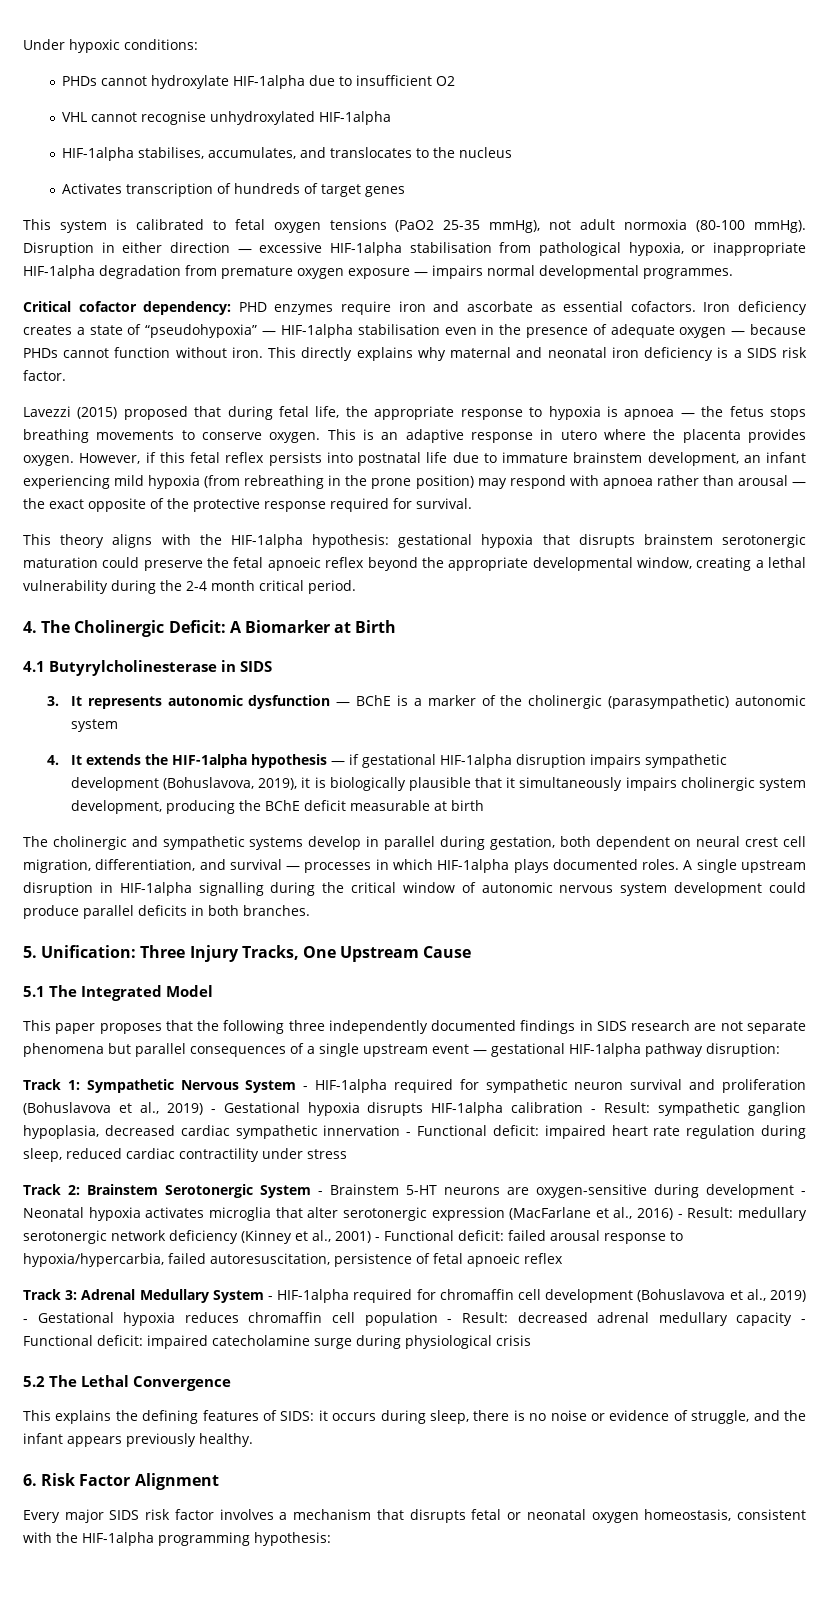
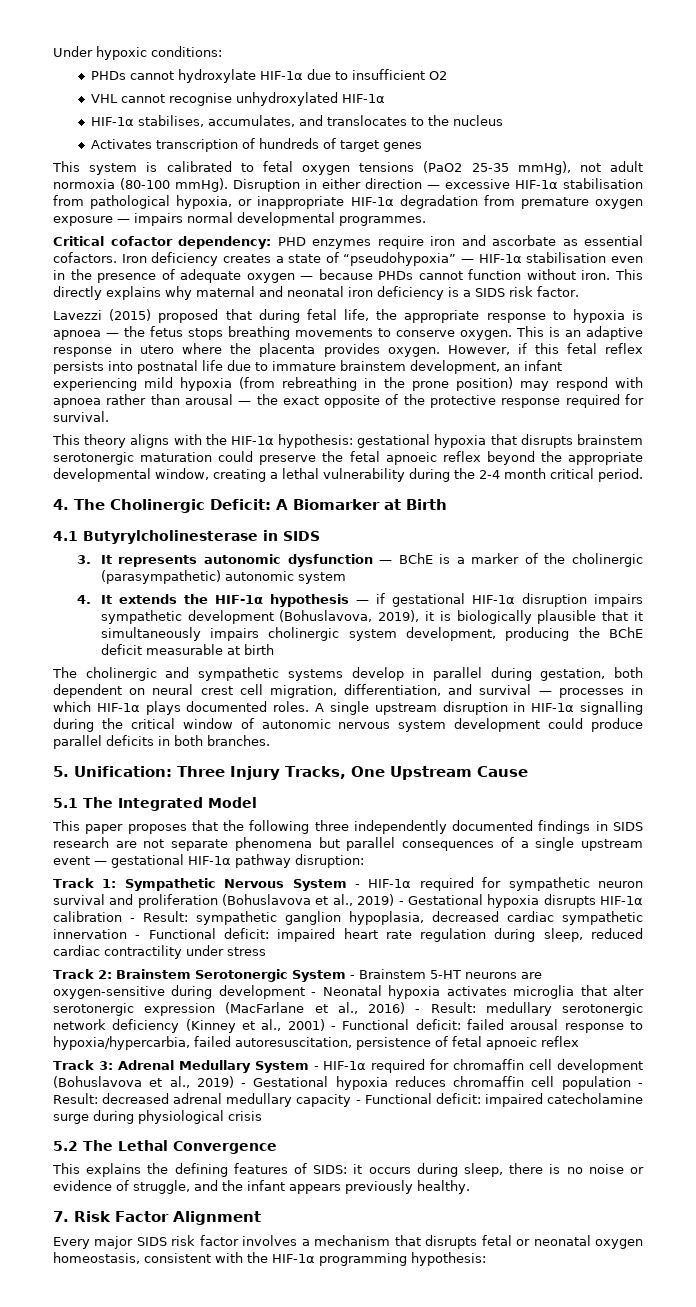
- PHDs cannot hydroxylate HIF-1alpha due to insufficient O2
+ PHDs cannot hydroxylate HIF-1α due to insufficient O2
- VHL cannot recognise unhydroxylated HIF-1alpha
- HIF-1alpha stabilises, accumulates, and translocates to the nucleus
+ VHL cannot recognise unhydroxylated HIF-1α
+ HIF-1α stabilises, accumulates, and translocates to the nucleus
- Disruption in either direction — excessive HIF-1alpha stabilisation from pathological hypoxia, or inappropriate HIF-1alpha degradation from premature oxygen exposure — impairs normal developmental programmes.
+ Disruption in either direction — excessive HIF-1α stabilisation from pathological hypoxia, or inappropriate HIF-1α degradation from premature oxygen exposure — impairs normal developmental programmes.
- Iron deficiency creates a state of “pseudohypoxia” — HIF-1alpha stabilisation even in the presence of adequate oxygen — because PHDs cannot function without iron.
+ Iron deficiency creates a state of “pseudohypoxia” — HIF-1α stabilisation even in the presence of adequate oxygen — because PHDs cannot function without iron.
- This theory aligns with the HIF-1alpha hypothesis: gestational hypoxia that disrupts brainstem serotonergic maturation could preserve the fetal apnoeic reflex beyond the appropriate developmental window, creating a lethal vulnerability during the 2-4 month critical period.
+ This theory aligns with the HIF-1α hypothesis: gestational hypoxia that disrupts brainstem serotonergic maturation could preserve the fetal apnoeic reflex beyond the appropriate developmental window, creating a lethal vulnerability during the 2-4 month critical period.
- 4. It extends the HIF-1alpha hypothesis — if gestational HIF-1alpha disruption impairs sympathetic development (Bohuslavova, 2019), it is biologically plausible that it simultaneously impairs cholinergic system development, producing the BChE deficit measurable at birth
+ 4. It extends the HIF-1α hypothesis — if gestational HIF-1α disruption impairs sympathetic development (Bohuslavova, 2019), it is biologically plausible that it simultaneously impairs cholinergic system development, producing the BChE deficit measurable at birth
- The cholinergic and sympathetic systems develop in parallel during gestation, both dependent on neural crest cell migration, differentiation, and survival — processes in which HIF-1alpha plays documented roles.
+ The cholinergic and sympathetic systems develop in parallel during gestation, both dependent on neural crest cell migration, differentiation, and survival — processes in which HIF-1α plays documented roles.
- A single upstream disruption in HIF-1alpha signalling during the critical window of autonomic nervous system development could produce parallel deficits in both branches.
+ A single upstream disruption in HIF-1α signalling during the critical window of autonomic nervous system development could produce parallel deficits in both branches.
- This paper proposes that the following three independently documented findings in SIDS research are not separate phenomena but parallel consequences of a single upstream event — gestational HIF-1alpha pathway disruption:
+ This paper proposes that the following three independently documented findings in SIDS research are not separate phenomena but parallel consequences of a single upstream event — gestational HIF-1α pathway disruption:
- Track 1: Sympathetic Nervous System - HIF-1alpha required for sympathetic neuron survival and proliferation (Bohuslavova et al., 2019) - Gestational hypoxia disrupts HIF-1alpha calibration - Result: sympathetic ganglion hypoplasia, decreased cardiac sympathetic innervation - Functional deficit: impaired heart rate regulation during sleep, reduced cardiac contractility under stress
+ Track 1: Sympathetic Nervous System - HIF-1α required for sympathetic neuron survival and proliferation (Bohuslavova et al., 2019) - Gestational hypoxia disrupts HIF-1α calibration - Result: sympathetic ganglion hypoplasia, decreased cardiac sympathetic innervation - Functional deficit: impaired heart rate regulation during sleep, reduced cardiac contractility under stress
- Track 3: Adrenal Medullary System - HIF-1alpha required for chromaffin cell development (Bohuslavova et al., 2019) - Gestational hypoxia reduces chromaffin cell population - Result: decreased adrenal medullary capacity - Functional deficit: impaired catecholamine surge during physiological crisis
+ Track 3: Adrenal Medullary System - HIF-1α required for chromaffin cell development (Bohuslavova et al., 2019) - Gestational hypoxia reduces chromaffin cell population - Result: decreased adrenal medullary capacity - Functional deficit: impaired catecholamine surge during physiological crisis
- 6. Risk Factor Alignment
+ 7. Risk Factor Alignment
- Every major SIDS risk factor involves a mechanism that disrupts fetal or neonatal oxygen homeostasis, consistent with the HIF-1alpha programming hypothesis:
+ Every major SIDS risk factor involves a mechanism that disrupts fetal or neonatal oxygen homeostasis, consistent with the HIF-1α programming hypothesis:

